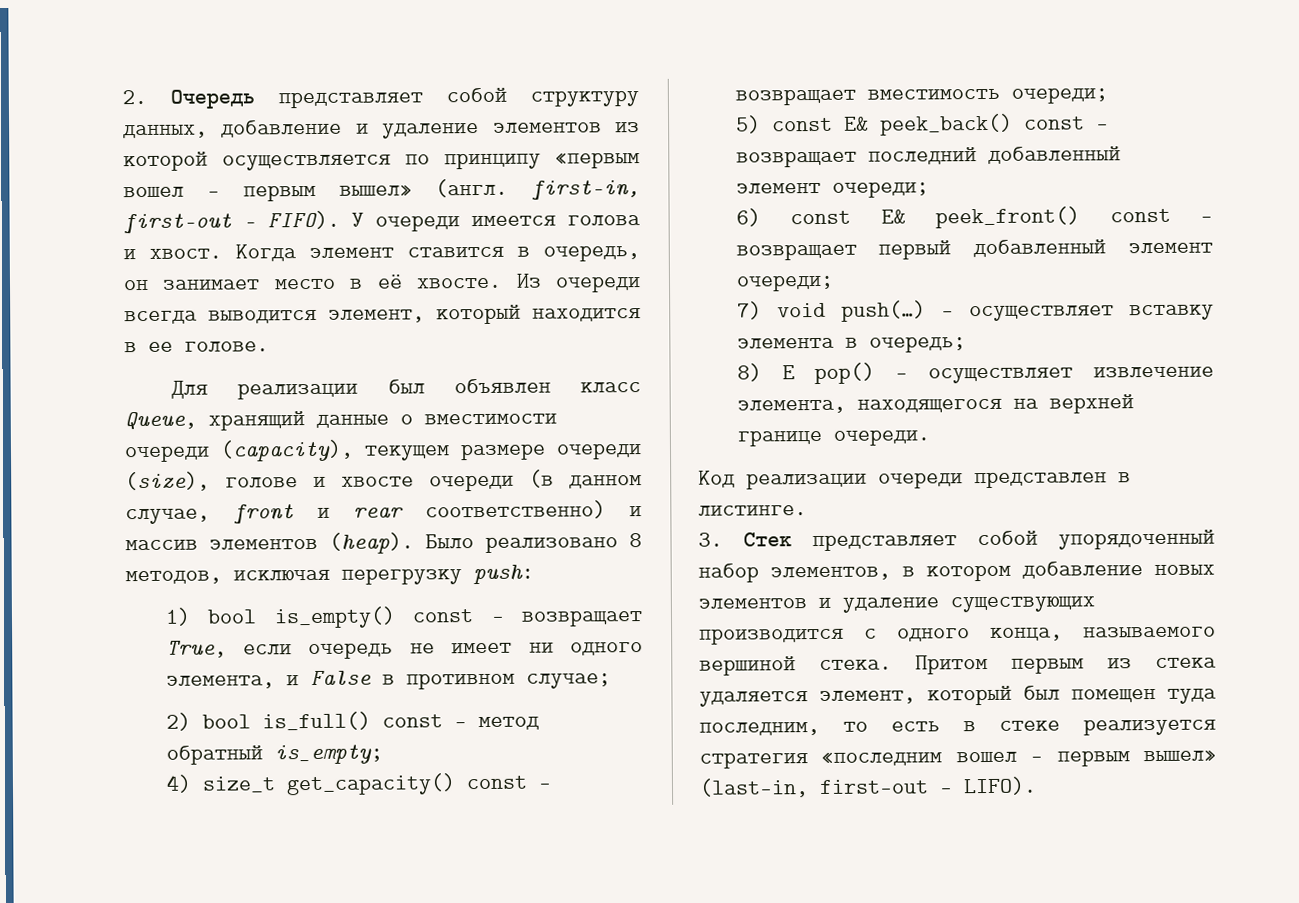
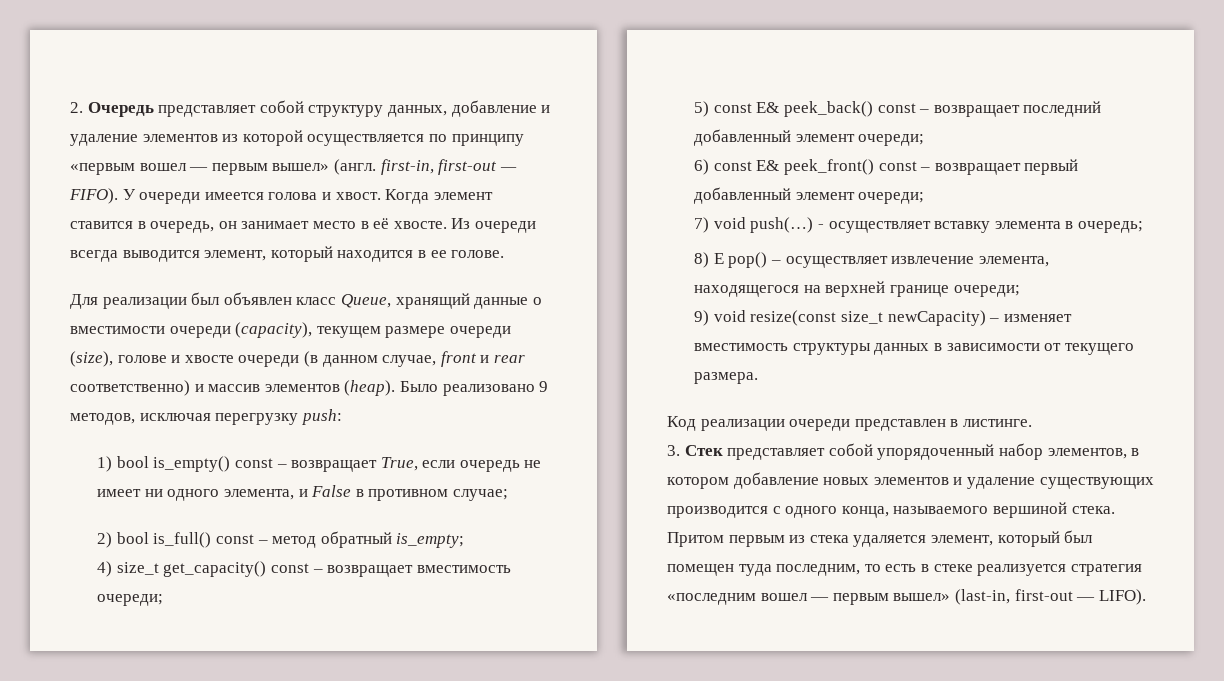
- Было реализовано 8 методов, исключая перегрузку push:
+ Было реализовано 9 методов, исключая перегрузку push:
- 8) E pop() – осуществляет извлечение элемента, находящегося на верхней границе очереди.
+ 8) E pop() – осуществляет извлечение элемента, находящегося на верхней границе очереди;
+ 9) void resize(const size_t newCapacity) – изменяет вместимость структуры данных в зависимости от текущего размера.

